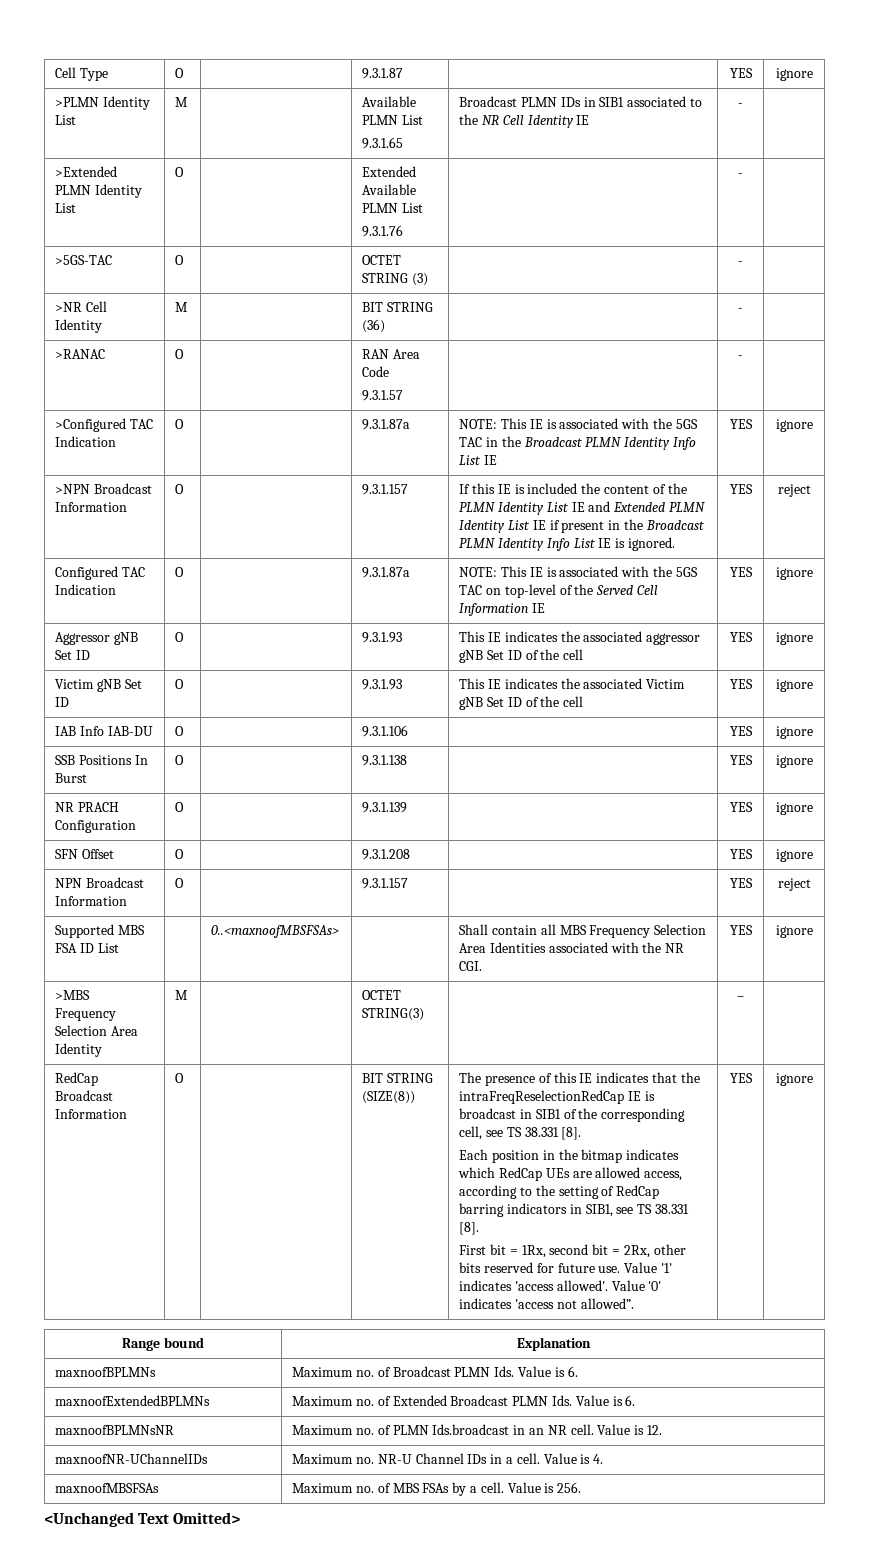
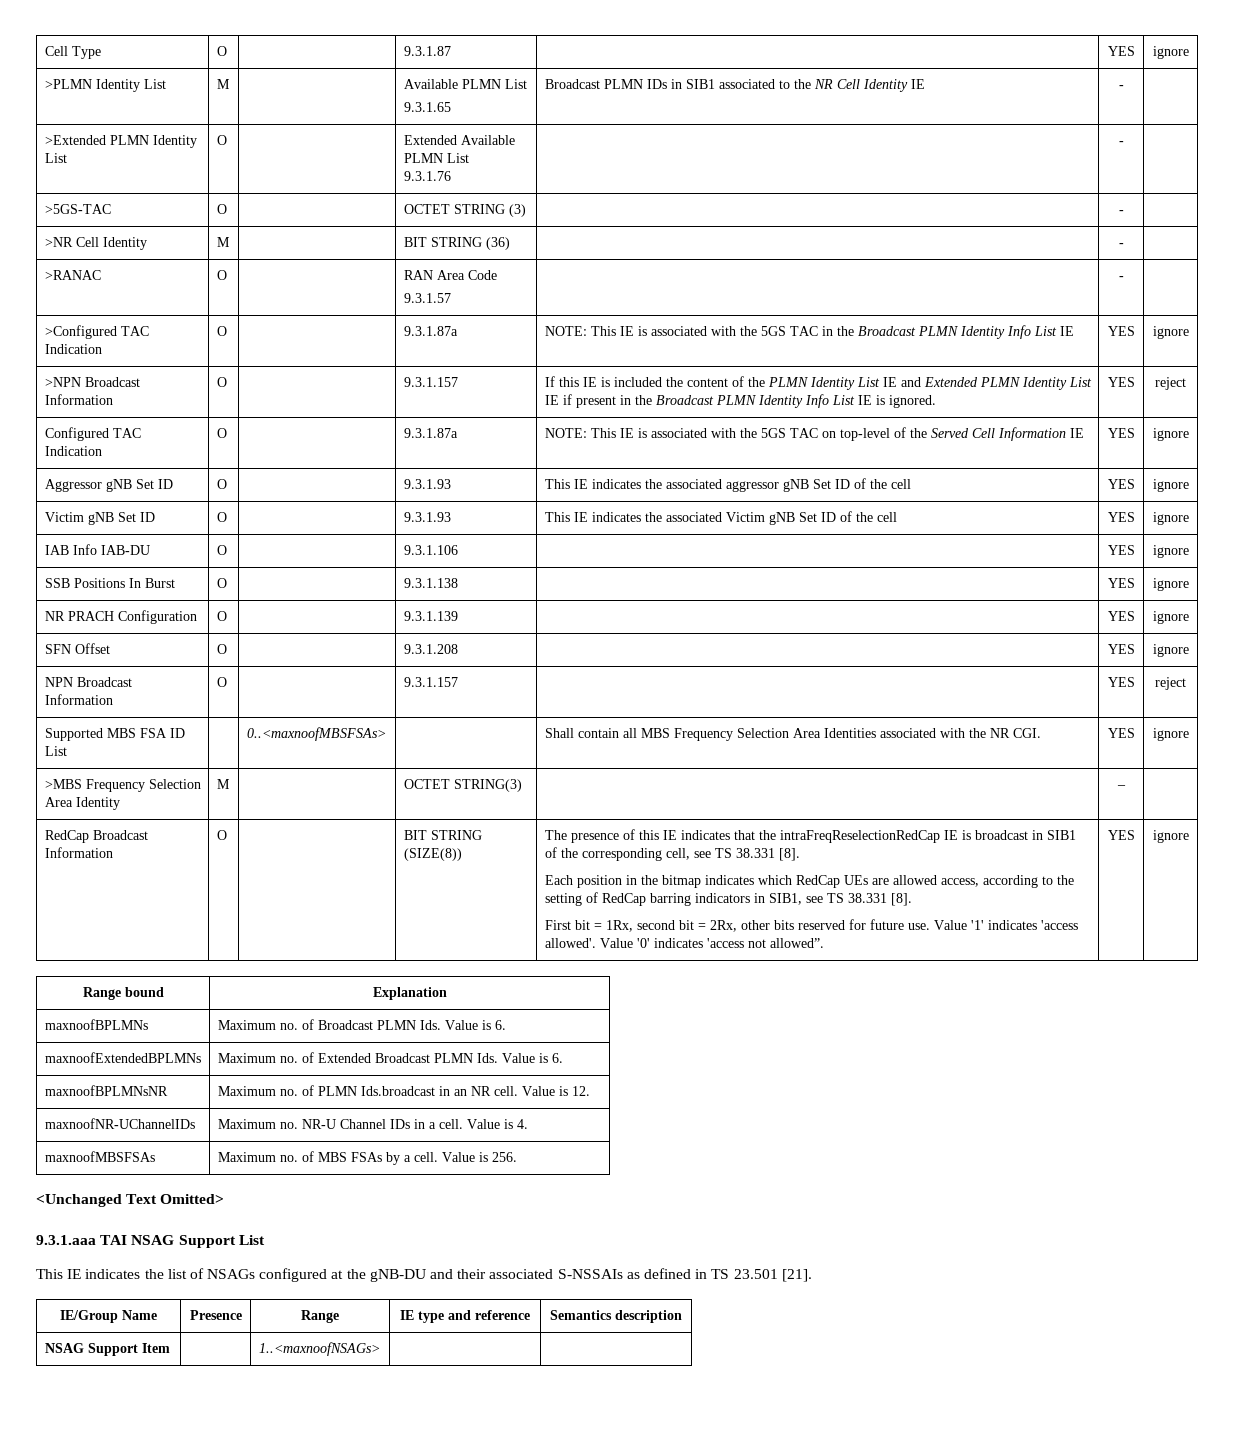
+ 9.3.1.aaa TAI NSAG Support List
+ This IE indicates the list of NSAGs configured at the gNB-DU and their associated S-NSSAIs as defined in TS 23.501 [21].
+ IE/Group Name | Presence | Range | IE type and reference | Semantics description
+ NSAG Support Item | | 1..<maxnoofNSAGs> | |

